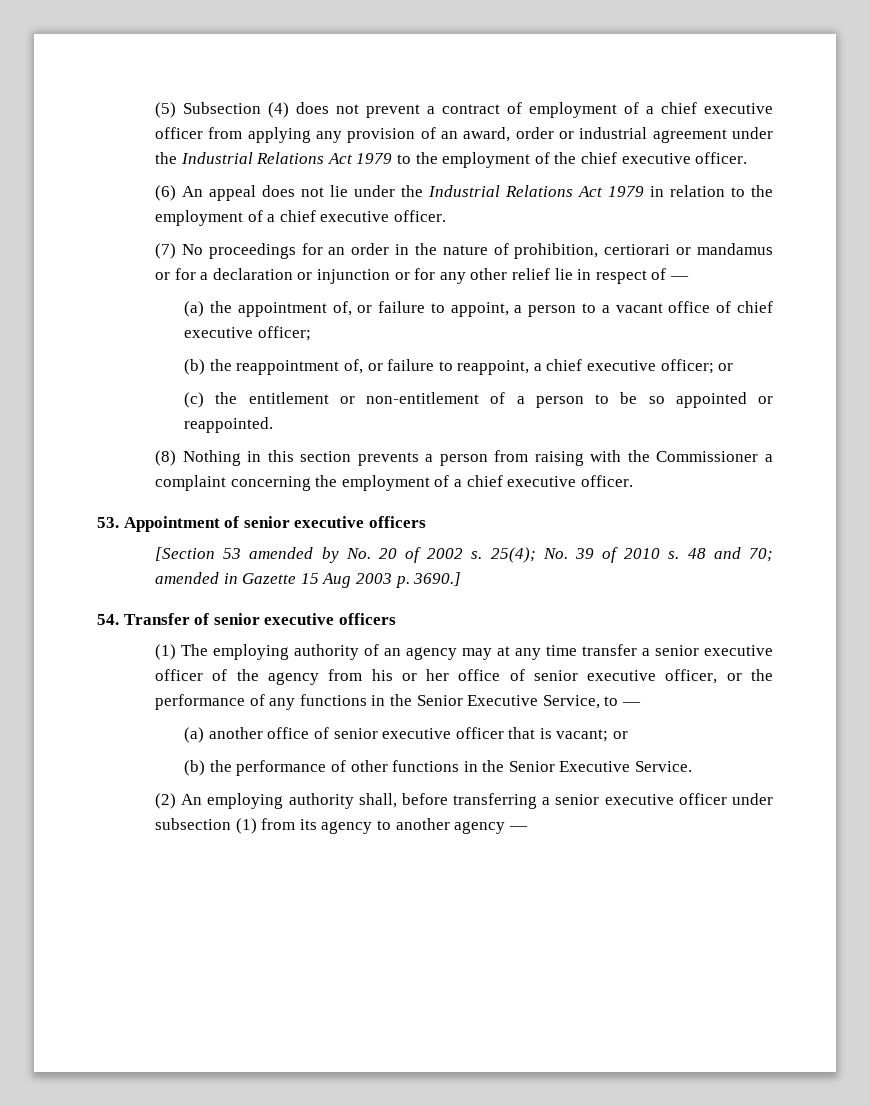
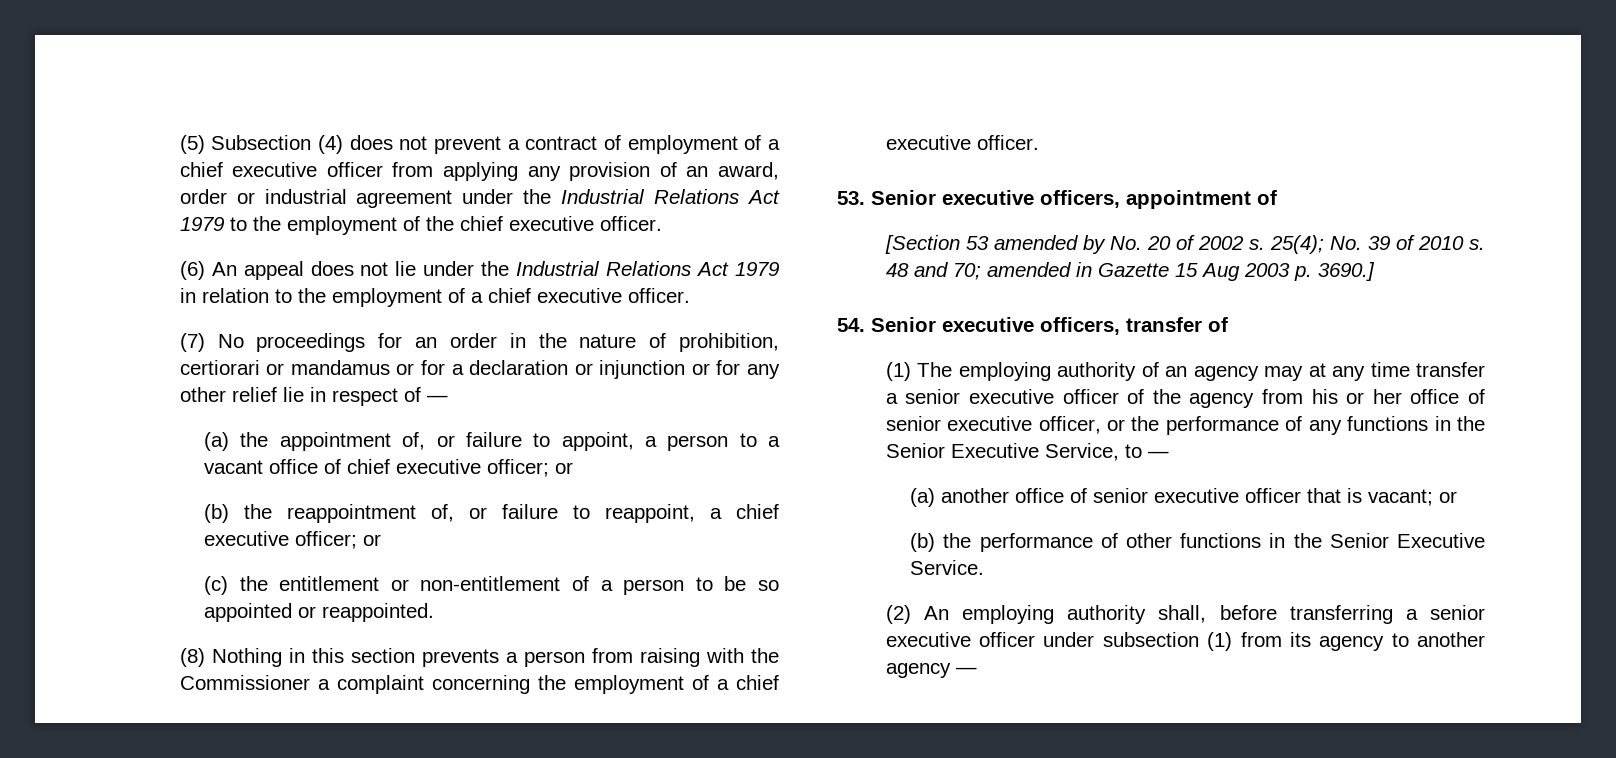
- (a) the appointment of, or failure to appoint, a person to a vacant office of chief executive officer;
+ (a) the appointment of, or failure to appoint, a person to a vacant office of chief executive officer; or
- 53. Appointment of senior executive officers
+ 53. Senior executive officers, appointment of
- 54. Transfer of senior executive officers
+ 54. Senior executive officers, transfer of

